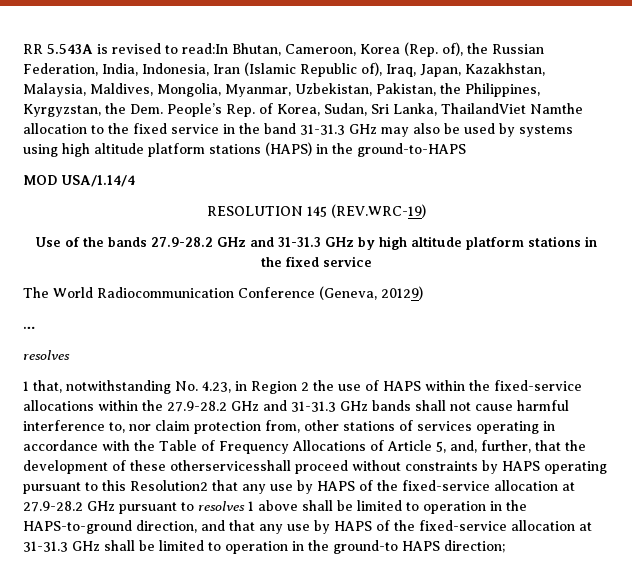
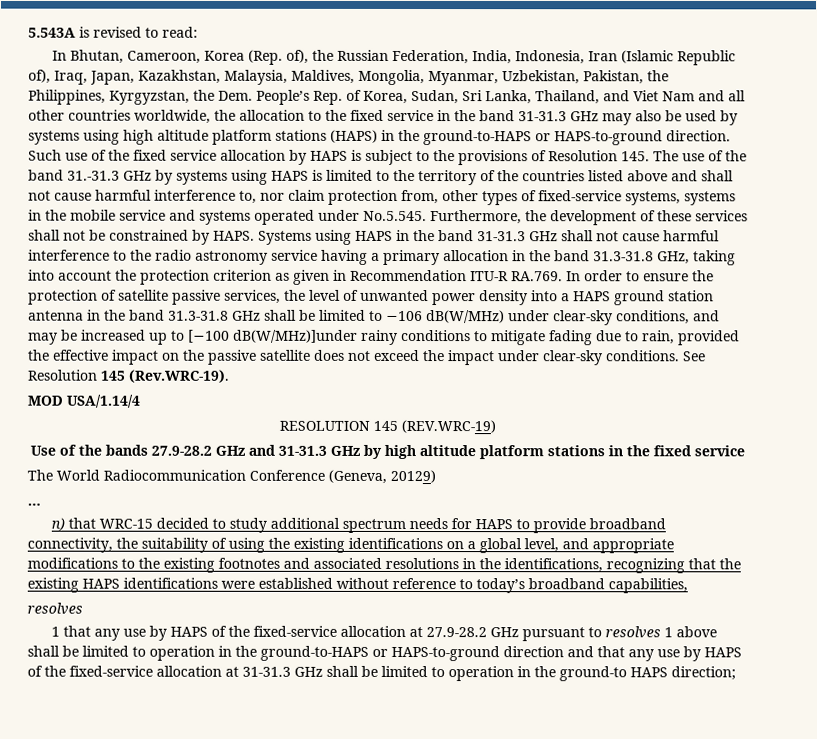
- RR 5.543A is revised to read:In Bhutan, Cameroon, Korea (Rep. of), the Russian Federation, India, Indonesia, Iran (Islamic Republic of), Iraq, Japan, Kazakhstan, Malaysia, Maldives, Mongolia, Myanmar, Uzbekistan, Pakistan, the Philippines, Kyrgyzstan, the Dem. People’s Rep. of Korea, Sudan, Sri Lanka, ThailandViet Namthe allocation to the fixed service in the band 31-31.3 GHz may also be used by systems using high altitude platform stations (HAPS) in the ground-to-HAPS
+ 5.543A is revised to read:
+ In Bhutan, Cameroon, Korea (Rep. of), the Russian Federation, India, Indonesia, Iran (Islamic Republic of), Iraq, Japan, Kazakhstan, Malaysia, Maldives, Mongolia, Myanmar, Uzbekistan, Pakistan, the Philippines, Kyrgyzstan, the Dem. People’s Rep. of Korea, Sudan, Sri Lanka, Thailand, and Viet Nam and all other countries worldwide, the allocation to the fixed service in the band 31-31.3 GHz may also be used by systems using high altitude platform stations (HAPS) in the ground-to-HAPS or HAPS-to-ground direction. Such use of the fixed service allocation by HAPS is subject to the provisions of Resolution 145. The use of the band 31.-31.3 GHz by systems using HAPS is limited to the territory of the countries listed above and shall not cause harmful interference to, nor claim protection from, other types of fixed-service systems, systems in the mobile service and systems operated under No.5.545. Furthermore, the development of these services shall not be constrained by HAPS. Systems using HAPS in the band 31-31.3 GHz shall not cause harmful interference to the radio astronomy service having a primary allocation in the band 31.3-31.8 GHz, taking into account the protection criterion as given in Recommendation ITU-R RA.769. In order to ensure the protection of satellite passive services, the level of unwanted power density into a HAPS ground station antenna in the band 31.3-31.8 GHz shall be limited to −106 dB(W/MHz) under clear-sky conditions, and may be increased up to [−100 dB(W/MHz)]under rainy conditions to mitigate fading due to rain, provided the effective impact on the passive satellite does not exceed the impact under clear-sky conditions. See Resolution 145 (Rev.WRC-19).
  …
+ n) that WRC-15 decided to study additional spectrum needs for HAPS to provide broadband connectivity, the suitability of using the existing identifications on a global level, and appropriate modifications to the existing footnotes and associated resolutions in the identifications, recognizing that the existing HAPS identifications were established without reference to today’s broadband capabilities,
  resolves
- 1 that, notwithstanding No. 4.23, in Region 2 the use of HAPS within the fixed-service allocations within the 27.9-28.2 GHz and 31-31.3 GHz bands shall not cause harmful interference to, nor claim protection from, other stations of services operating in accordance with the Table of Frequency Allocations of Article 5, and, further, that the development of these otherservicesshall proceed without constraints by HAPS operating pursuant to this Resolution2 that any use by HAPS of the fixed-service allocation at 27.9-28.2 GHz pursuant to resolves 1 above shall be limited to operation in the HAPS-to-ground direction, and that any use by HAPS of the fixed-service allocation at 31-31.3 GHz shall be limited to operation in the ground-to HAPS direction;
+ 1 that any use by HAPS of the fixed-service allocation at 27.9-28.2 GHz pursuant to resolves 1 above shall be limited to operation in the ground-to-HAPS or HAPS-to-ground direction and that any use by HAPS of the fixed-service allocation at 31-31.3 GHz shall be limited to operation in the ground-to HAPS direction;

